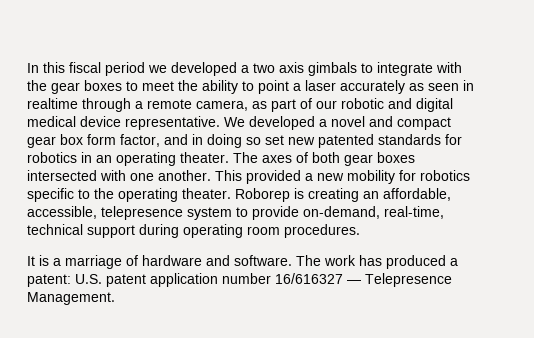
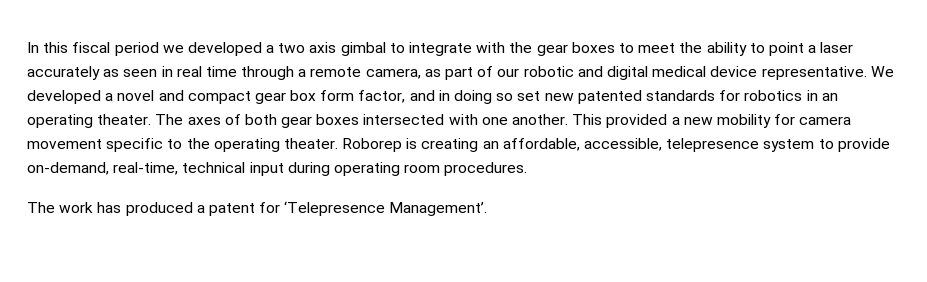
- In this fiscal period we developed a two axis gimbals to integrate with the gear boxes to meet the ability to point a laser accurately as seen in realtime through a remote camera, as part of our robotic and digital medical device representative.
+ In this fiscal period we developed a two axis gimbal to integrate with the gear boxes to meet the ability to point a laser accurately as seen in real time through a remote camera, as part of our robotic and digital medical device representative.
- This provided a new mobility for robotics specific to the operating theater.
+ This provided a new mobility for camera movement specific to the operating theater.
- Roborep is creating an affordable, accessible, telepresence system to provide on-demand, real-time, technical support during operating room procedures.
+ Roborep is creating an affordable, accessible, telepresence system to provide on-demand, real-time, technical input during operating room procedures.
- It is a marriage of hardware and software. The work has produced a patent: U.S. patent application number 16/616327 — Telepresence Management.
+ The work has produced a patent for ‘Telepresence Management’.

